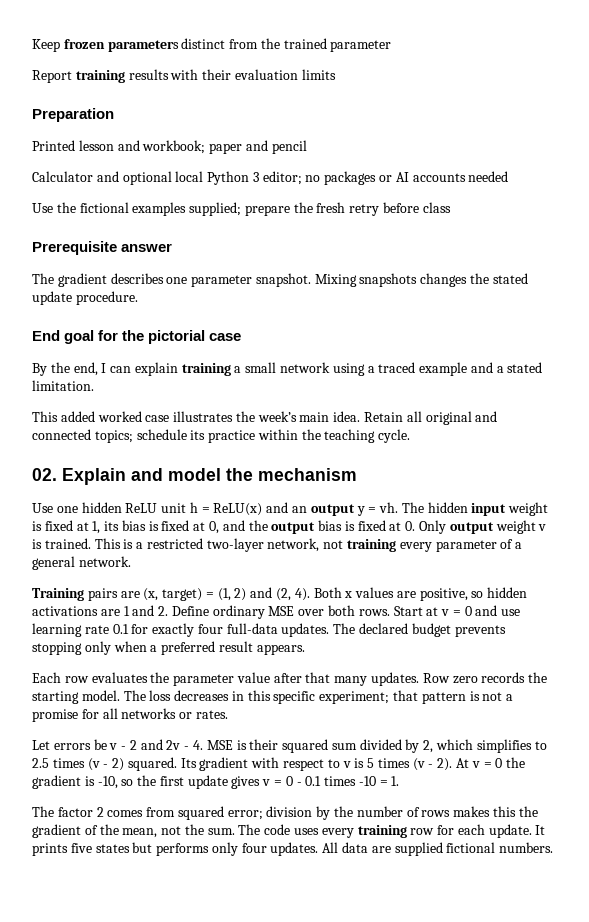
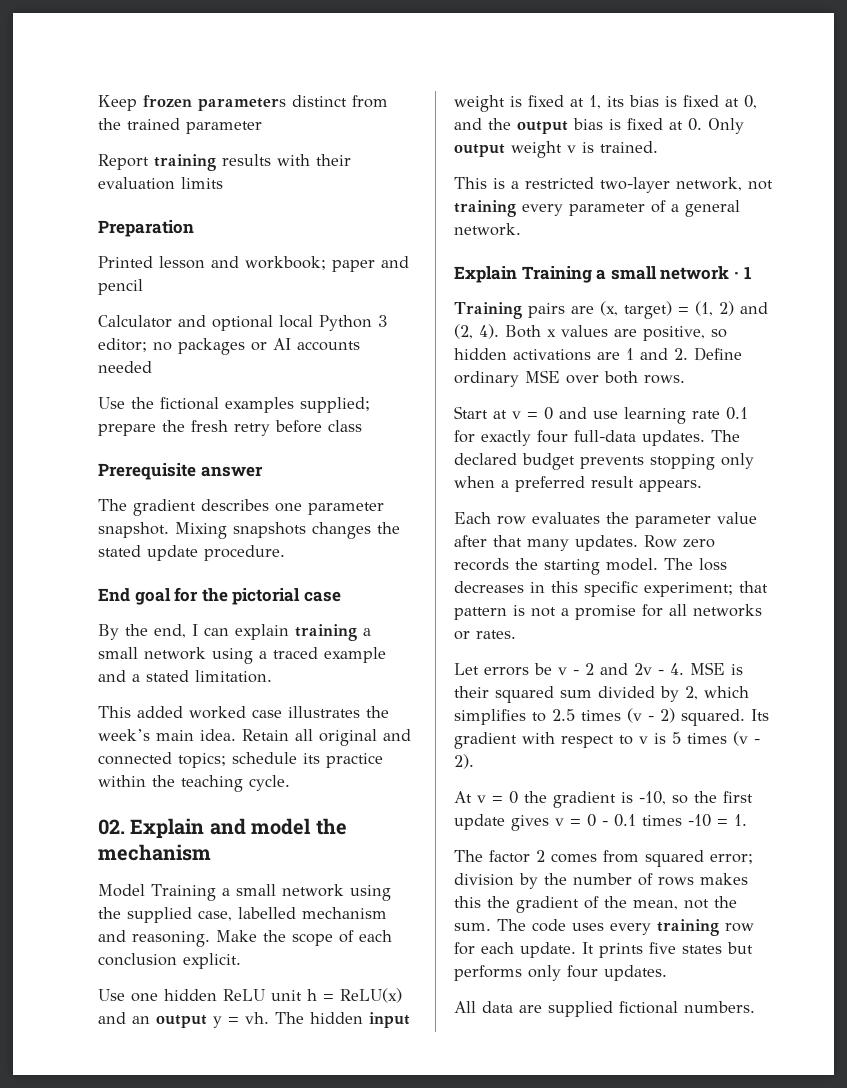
+ Model Training a small network using the supplied case, labelled mechanism and reasoning. Make the scope of each conclusion explicit.
- The hidden input weight is fixed at 1, its bias is fixed at 0, and the output bias is fixed at 0. Only output weight v is trained. This is a restricted two-layer network, not training every parameter of a general network.
+ The hidden input weight is fixed at 1, its bias is fixed at 0, and the output bias is fixed at 0. Only output weight v is trained.
+ This is a restricted two-layer network, not training every parameter of a general network.
+ Explain Training a small network · 1
- Both x values are positive, so hidden activations are 1 and 2. Define ordinary MSE over both rows. Start at v = 0 and use learning rate 0.1 for exactly four full-data updates.
+ Both x values are positive, so hidden activations are 1 and 2. Define ordinary MSE over both rows.
+ Start at v = 0 and use learning rate 0.1 for exactly four full-data updates.
- Its gradient with respect to v is 5 times (v - 2). At v = 0 the gradient is -10, so the first update gives v = 0 - 0.1 times -10 = 1.
+ Its gradient with respect to v is 5 times (v - 2).
+ At v = 0 the gradient is -10, so the first update gives v = 0 - 0.1 times -10 = 1.
- It prints five states but performs only four updates. All data are supplied fictional numbers.
+ It prints five states but performs only four updates.
+ All data are supplied fictional numbers.

